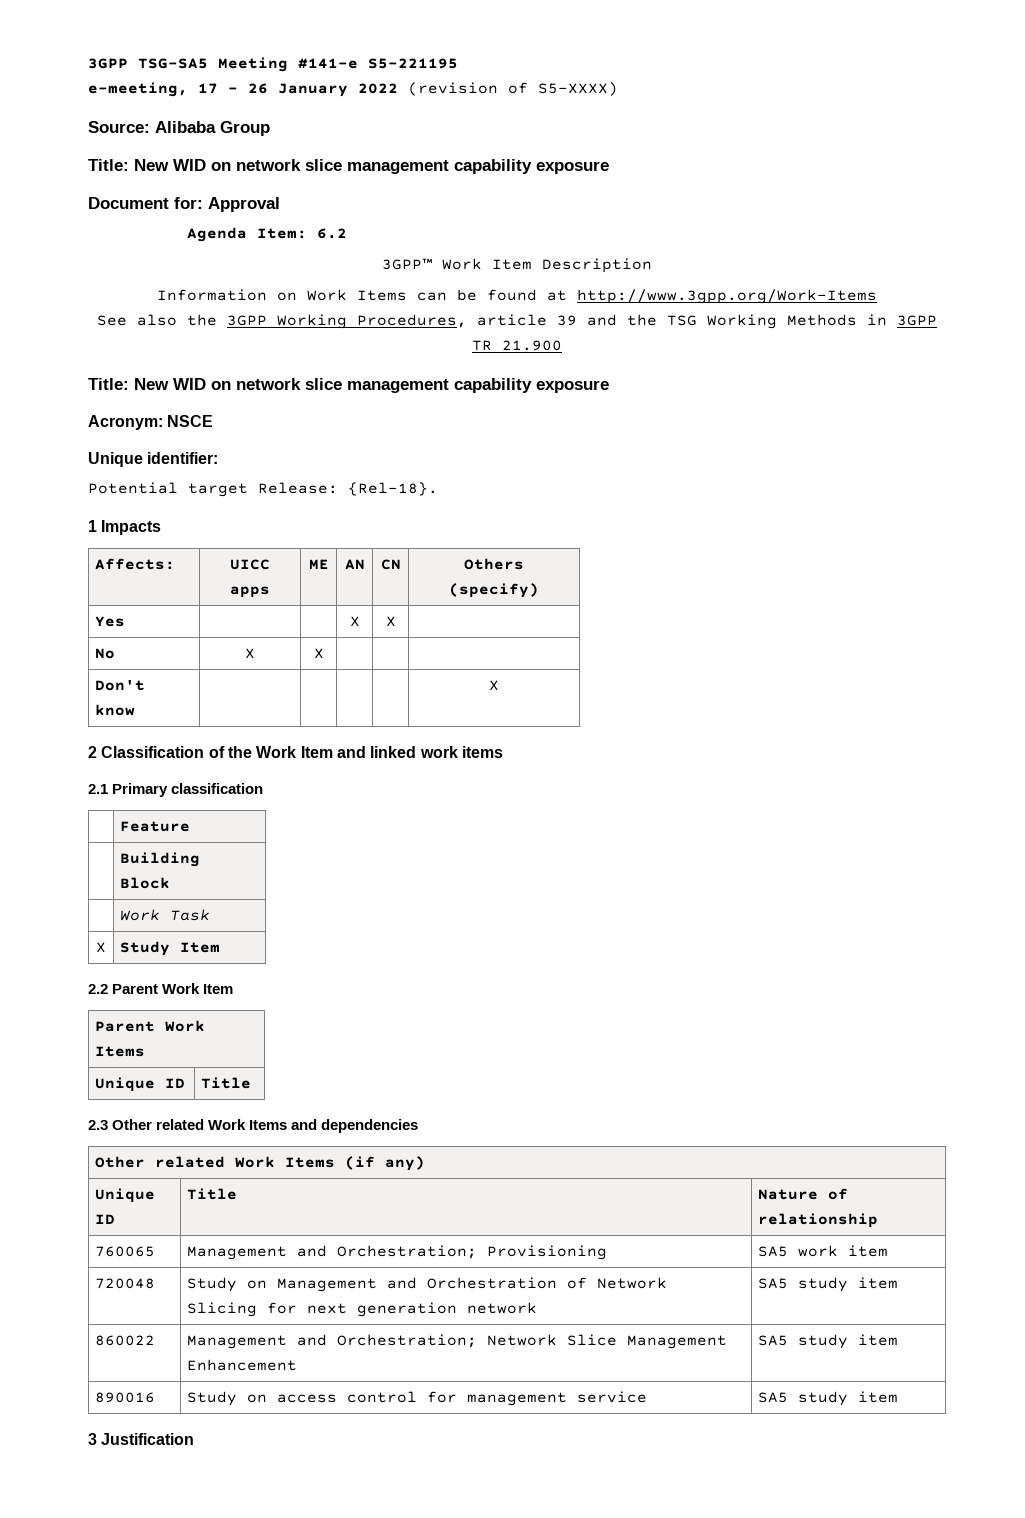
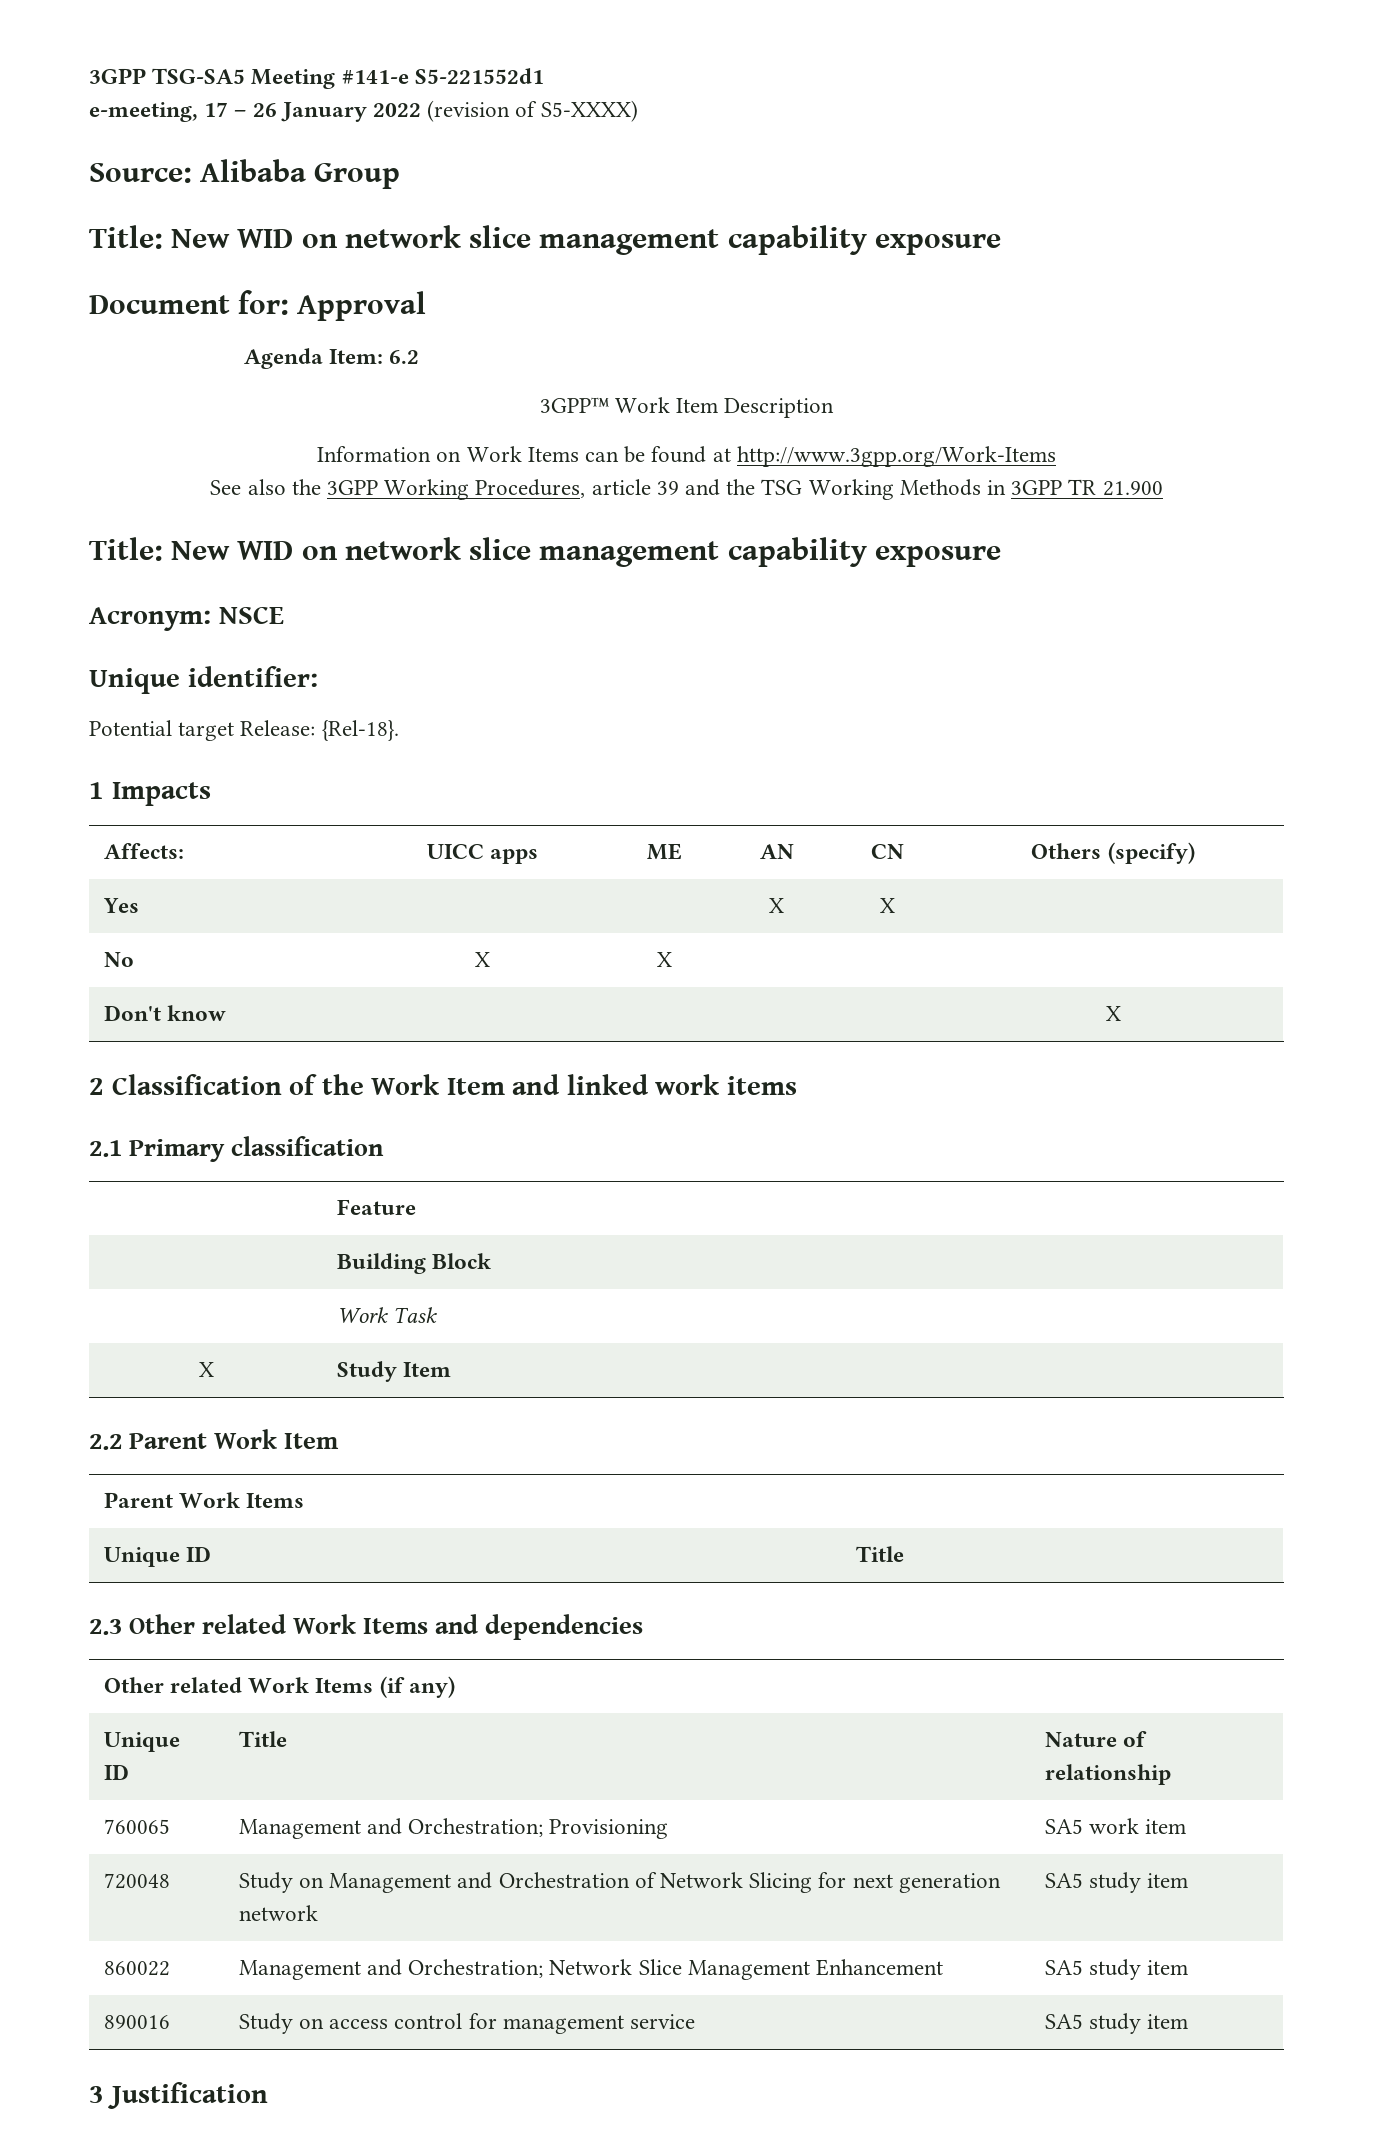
- 3GPP TSG-SA5 Meeting #141-e S5-221195
+ 3GPP TSG-SA5 Meeting #141-e S5-221552d1

